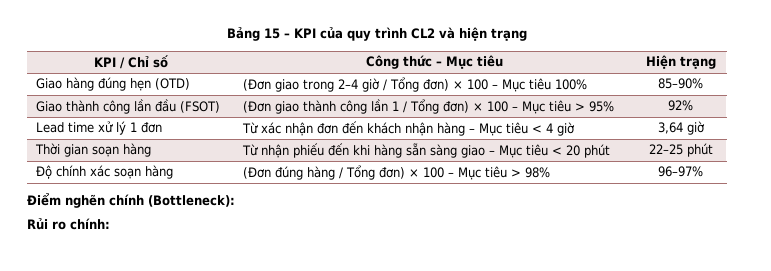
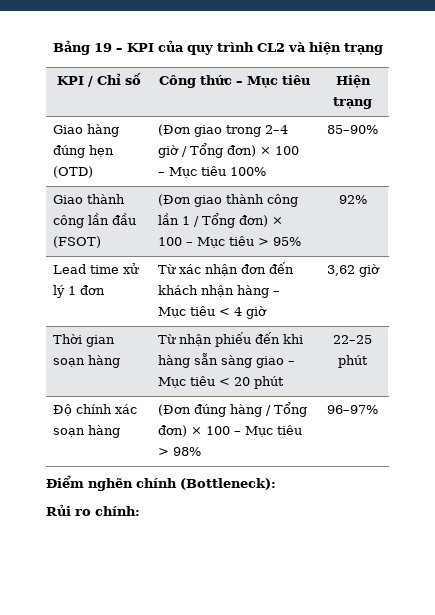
- Bảng 15 – KPI của quy trình CL2 và hiện trạng
+ Bảng 19 – KPI của quy trình CL2 và hiện trạng
- Lead time xử lý 1 đơn | Từ xác nhận đơn đến khách nhận hàng – Mục tiêu < 4 giờ | 3,64 giờ
+ Lead time xử lý 1 đơn | Từ xác nhận đơn đến khách nhận hàng – Mục tiêu < 4 giờ | 3,62 giờ

